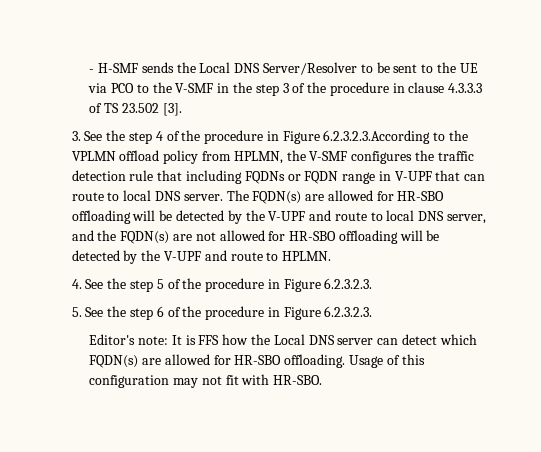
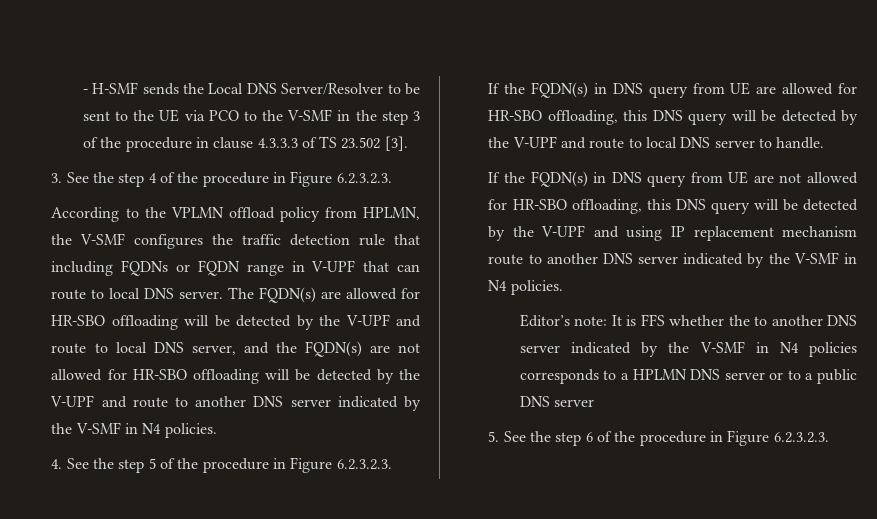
- 3. See the step 4 of the procedure in Figure 6.2.3.2.3.According to the VPLMN offload policy from HPLMN, the V-SMF configures the traffic detection rule that including FQDNs or FQDN range in V-UPF that can route to local DNS server.
+ 3. See the step 4 of the procedure in Figure 6.2.3.2.3.
+ According to the VPLMN offload policy from HPLMN, the V-SMF configures the traffic detection rule that including FQDNs or FQDN range in V-UPF that can route to local DNS server.
- The FQDN(s) are allowed for HR-SBO offloading will be detected by the V-UPF and route to local DNS server, and the FQDN(s) are not allowed for HR-SBO offloading will be detected by the V-UPF and route to HPLMN.
+ The FQDN(s) are allowed for HR-SBO offloading will be detected by the V-UPF and route to local DNS server, and the FQDN(s) are not allowed for HR-SBO offloading will be detected by the V-UPF and route to another DNS server indicated by the V-SMF in N4 policies.
+ If the FQDN(s) in DNS query from UE are allowed for HR-SBO offloading, this DNS query will be detected by the V-UPF and route to local DNS server to handle.
+ If the FQDN(s) in DNS query from UE are not allowed for HR-SBO offloading, this DNS query will be detected by the V-UPF and using IP replacement mechanism route to another DNS server indicated by the V-SMF in N4 policies.
+ Editor’s note: It is FFS whether the to another DNS server indicated by the V-SMF in N4 policies corresponds to a HPLMN DNS server or to a public DNS server
- Editor's note: It is FFS how the Local DNS server can detect which FQDN(s) are allowed for HR-SBO offloading. Usage of this configuration may not fit with HR-SBO.

